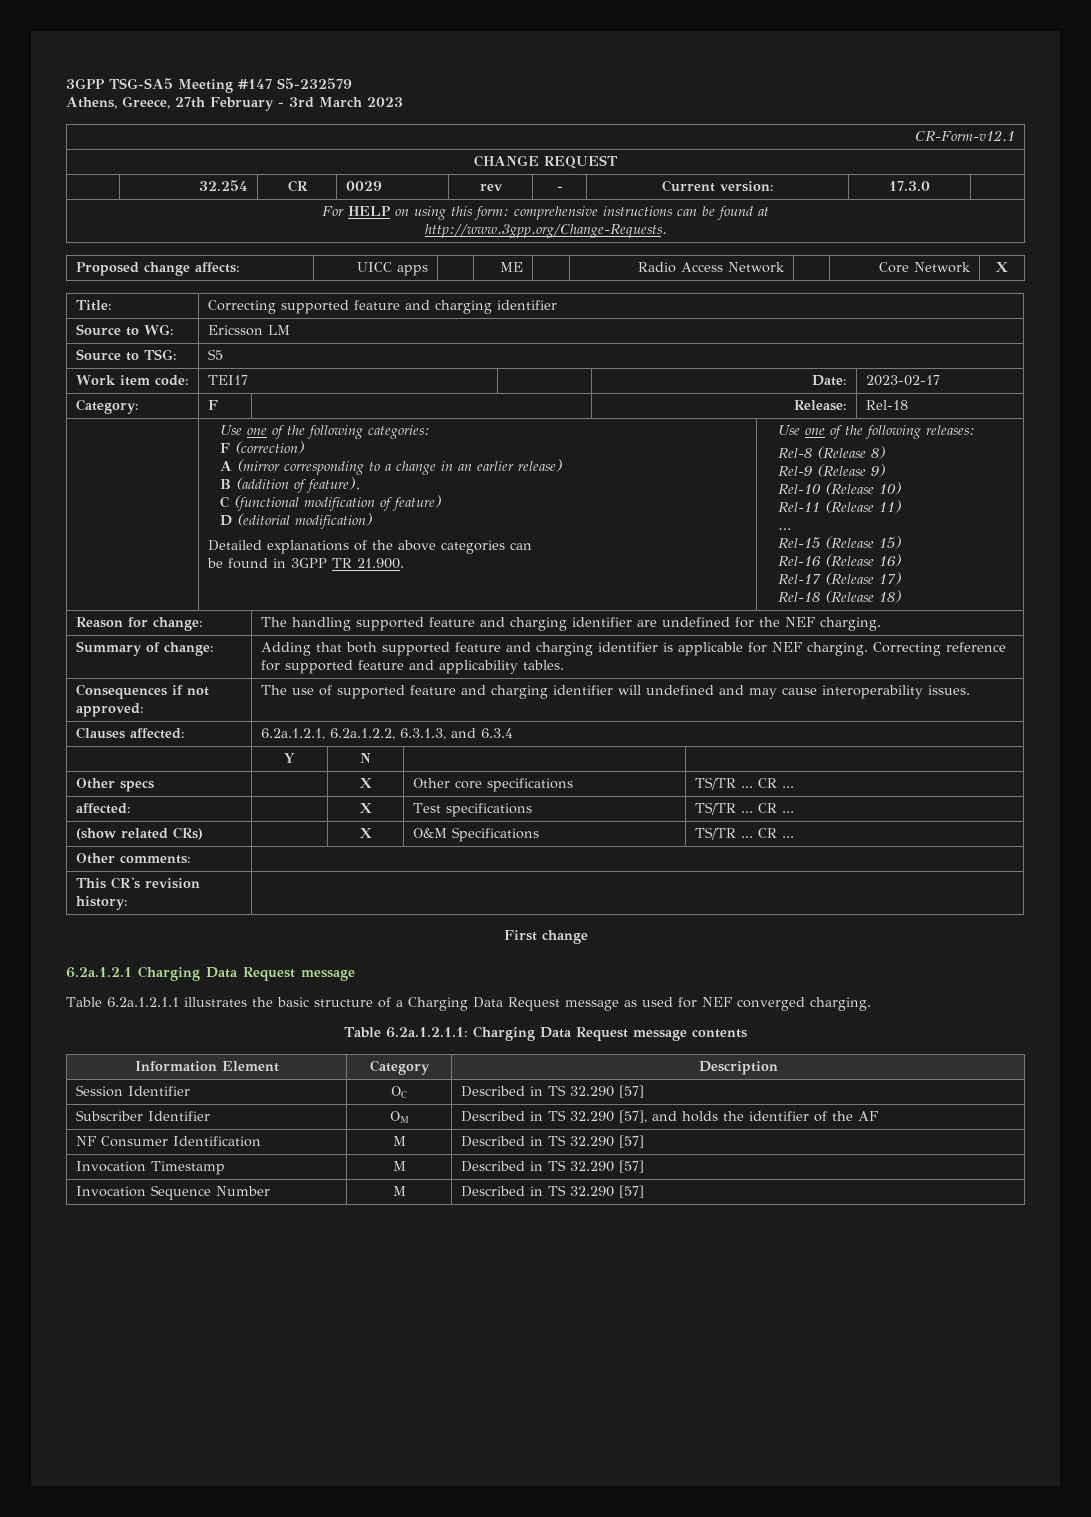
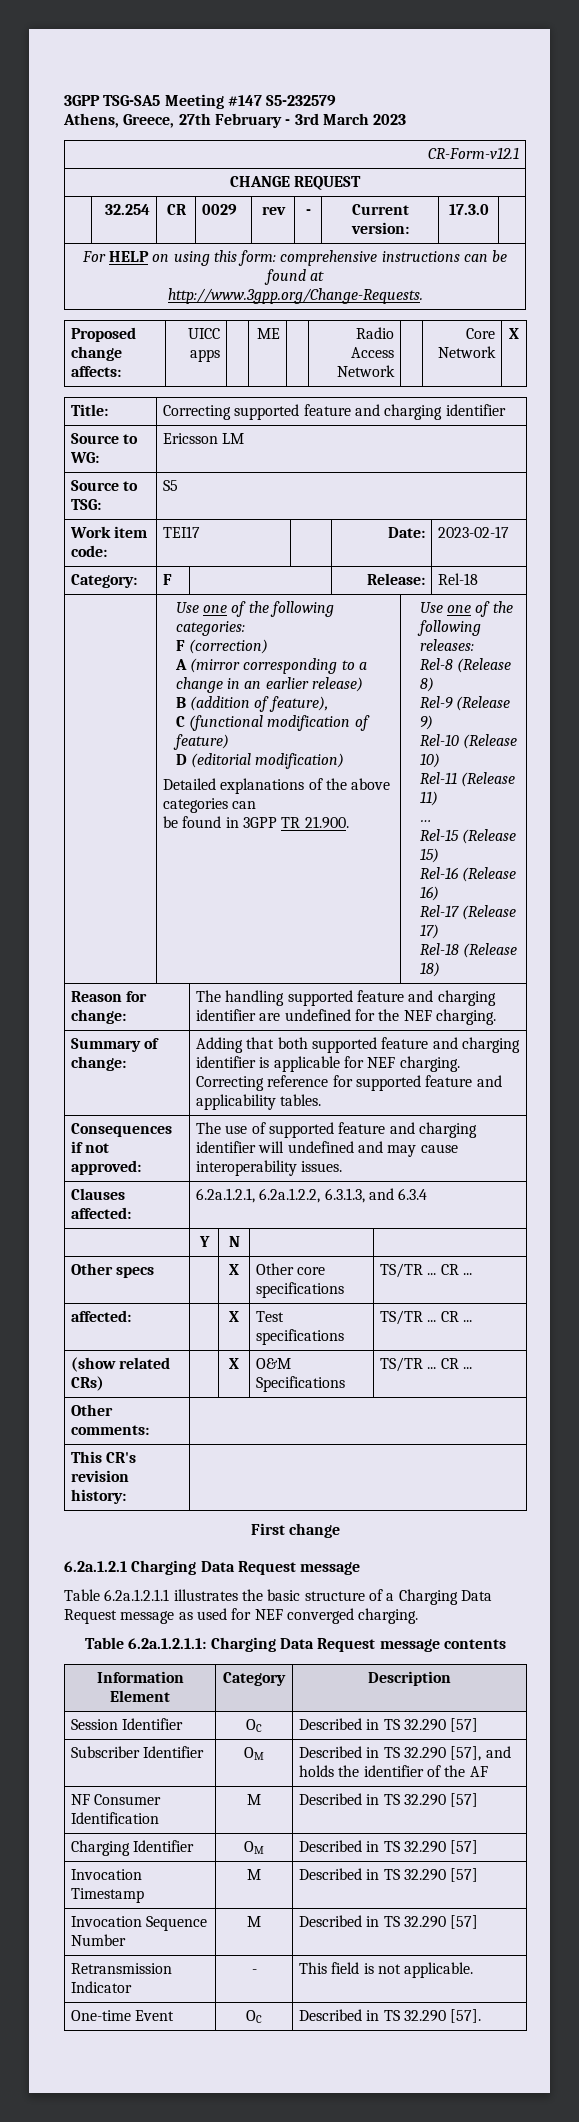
+ Charging Identifier | OM | Described in TS 32.290 [57]
+ Retransmission Indicator | - | This field is not applicable.
+ One-time Event | OC | Described in TS 32.290 [57].

